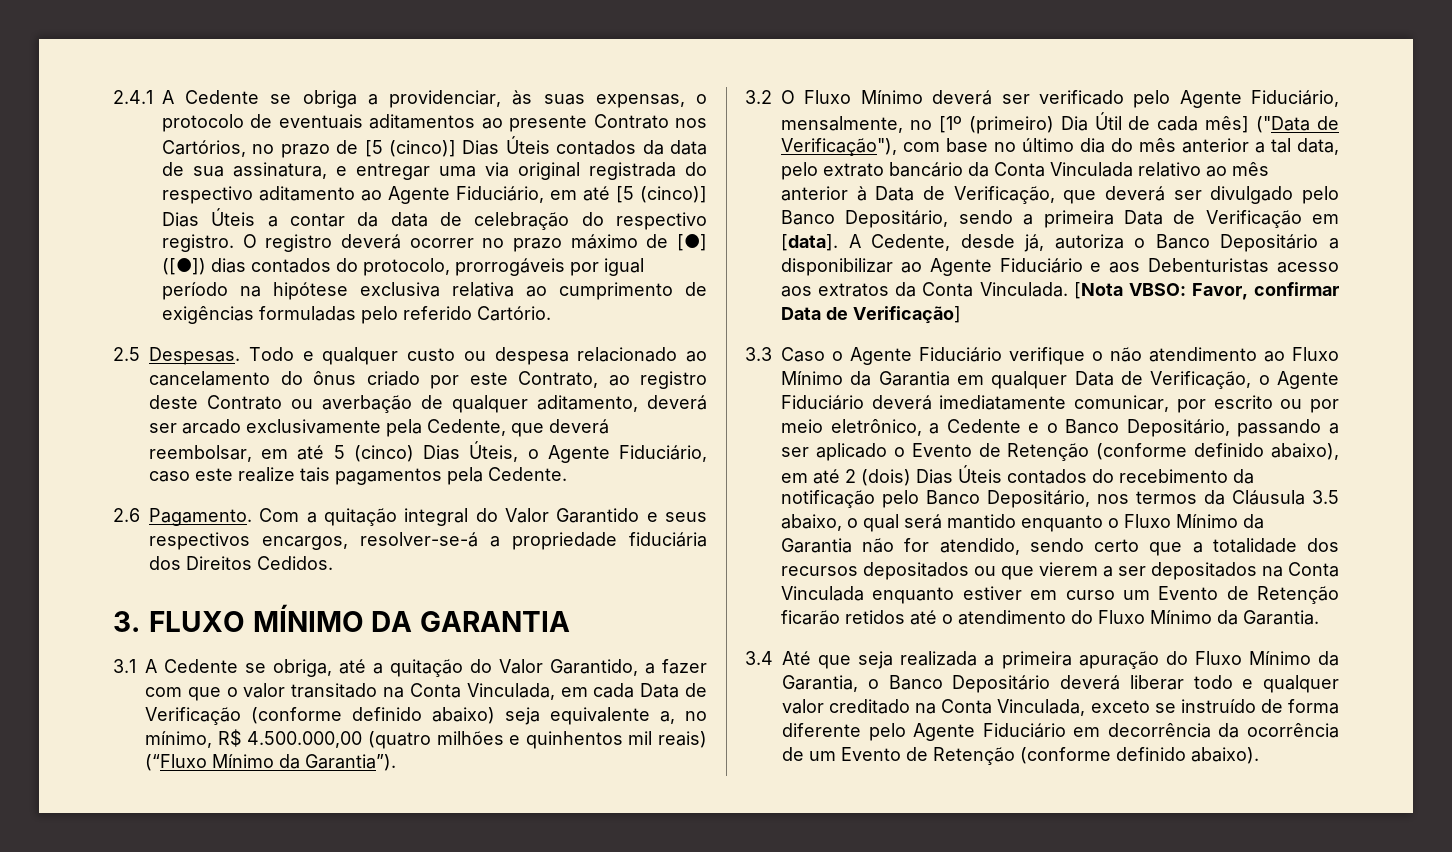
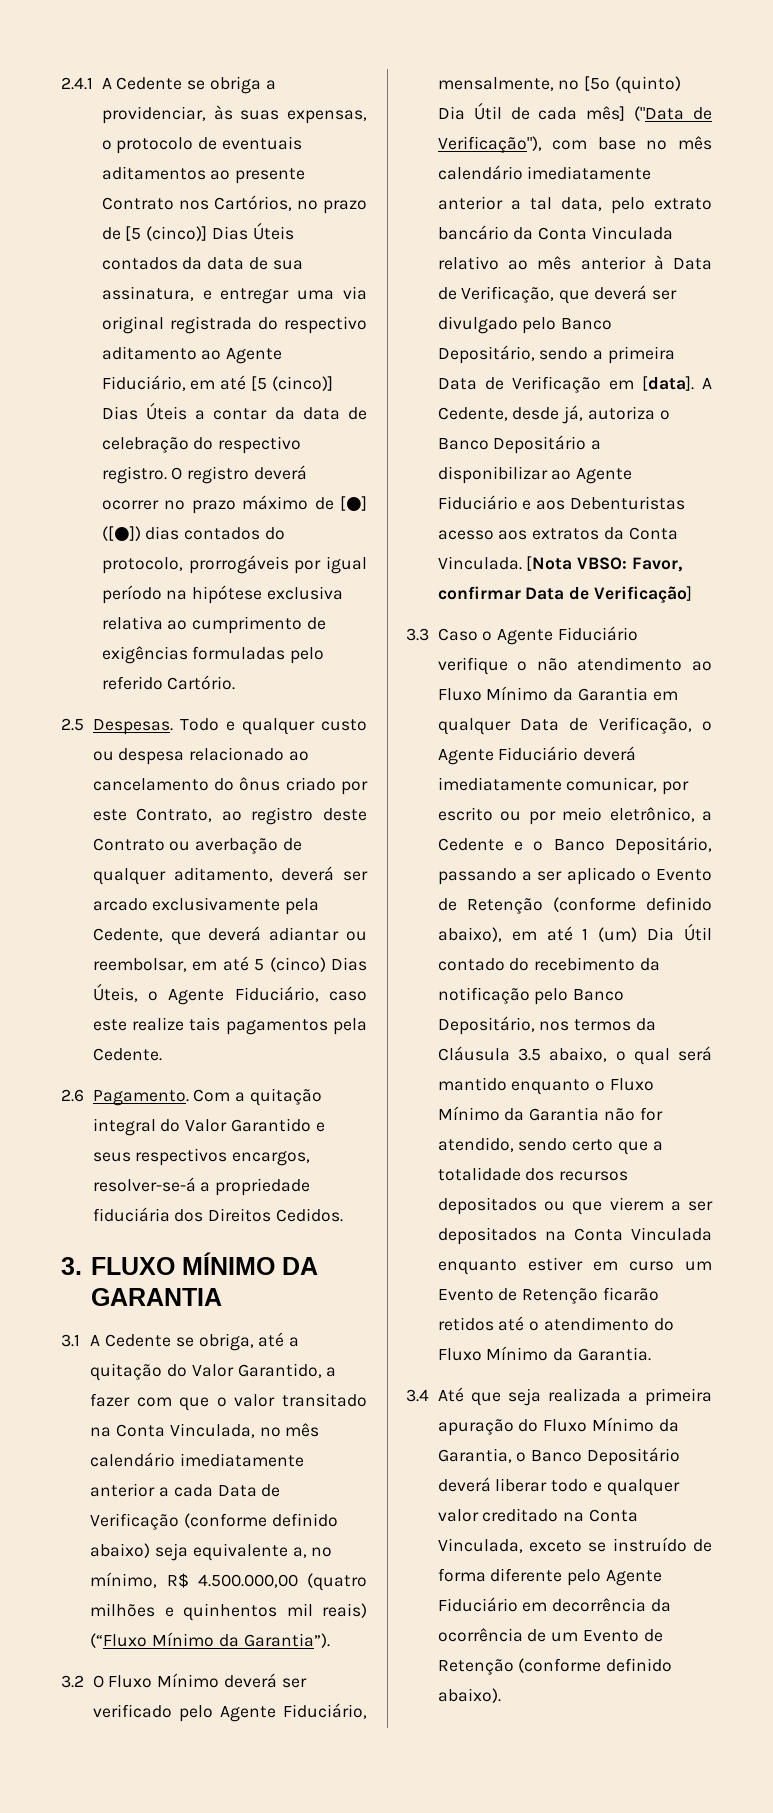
- Todo e qualquer custo ou despesa relacionado ao cancelamento do ônus criado por este Contrato, ao registro deste Contrato ou averbação de qualquer aditamento, deverá ser arcado exclusivamente pela Cedente, que deverá reembolsar, em até 5 (cinco) Dias Úteis, o Agente Fiduciário, caso este realize tais pagamentos pela Cedente.
+ Todo e qualquer custo ou despesa relacionado ao cancelamento do ônus criado por este Contrato, ao registro deste Contrato ou averbação de qualquer aditamento, deverá ser arcado exclusivamente pela Cedente, que deverá adiantar ou reembolsar, em até 5 (cinco) Dias Úteis, o Agente Fiduciário, caso este realize tais pagamentos pela Cedente.
- 3.1 A Cedente se obriga, até a quitação do Valor Garantido, a fazer com que o valor transitado na Conta Vinculada, em cada Data de Verificação (conforme definido abaixo) seja equivalente a, no mínimo, R$ 4.500.000,00 (quatro milhões e quinhentos mil reais) (“Fluxo Mínimo da Garantia”).
+ 3.1 A Cedente se obriga, até a quitação do Valor Garantido, a fazer com que o valor transitado na Conta Vinculada, no mês calendário imediatamente anterior a cada Data de Verificação (conforme definido abaixo) seja equivalente a, no mínimo, R$ 4.500.000,00 (quatro milhões e quinhentos mil reais) (“Fluxo Mínimo da Garantia”).
- 3.2 O Fluxo Mínimo deverá ser verificado pelo Agente Fiduciário, mensalmente, no [1º (primeiro) Dia Útil de cada mês] ("Data de Verificação"), com base no último dia do mês anterior a tal data, pelo extrato bancário da Conta Vinculada relativo ao mês anterior à Data de Verificação, que deverá ser divulgado pelo Banco Depositário, sendo a primeira Data de Verificação em [data].
+ 3.2 O Fluxo Mínimo deverá ser verificado pelo Agente Fiduciário, mensalmente, no [5º (quinto) Dia Útil de cada mês] ("Data de Verificação"), com base no mês calendário imediatamente anterior a tal data, pelo extrato bancário da Conta Vinculada relativo ao mês anterior à Data de Verificação, que deverá ser divulgado pelo Banco Depositário, sendo a primeira Data de Verificação em [data].
- 3.3 Caso o Agente Fiduciário verifique o não atendimento ao Fluxo Mínimo da Garantia em qualquer Data de Verificação, o Agente Fiduciário deverá imediatamente comunicar, por escrito ou por meio eletrônico, a Cedente e o Banco Depositário, passando a ser aplicado o Evento de Retenção (conforme definido abaixo), em até 2 (dois) Dias Úteis contados do recebimento da notificação pelo Banco Depositário, nos termos da Cláusula 3.5 abaixo, o qual será mantido enquanto o Fluxo Mínimo da Garantia não for atendido, sendo certo que a totalidade dos recursos depositados ou que vierem a ser depositados na Conta Vinculada enquanto estiver em curso um Evento de Retenção ficarão retidos até o atendimento do Fluxo Mínimo da Garantia.
+ 3.3 Caso o Agente Fiduciário verifique o não atendimento ao Fluxo Mínimo da Garantia em qualquer Data de Verificação, o Agente Fiduciário deverá imediatamente comunicar, por escrito ou por meio eletrônico, a Cedente e o Banco Depositário, passando a ser aplicado o Evento de Retenção (conforme definido abaixo), em até 1 (um) Dia Útil contado do recebimento da notificação pelo Banco Depositário, nos termos da Cláusula 3.5 abaixo, o qual será mantido enquanto o Fluxo Mínimo da Garantia não for atendido, sendo certo que a totalidade dos recursos depositados ou que vierem a ser depositados na Conta Vinculada enquanto estiver em curso um Evento de Retenção ficarão retidos até o atendimento do Fluxo Mínimo da Garantia.

